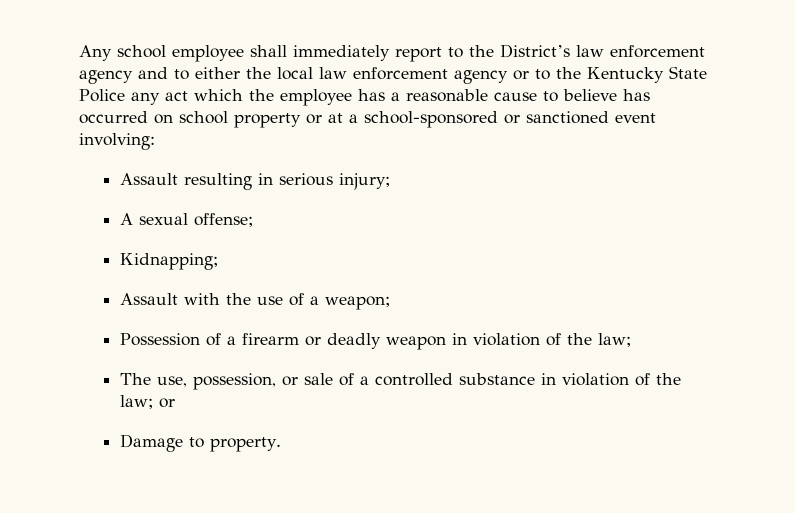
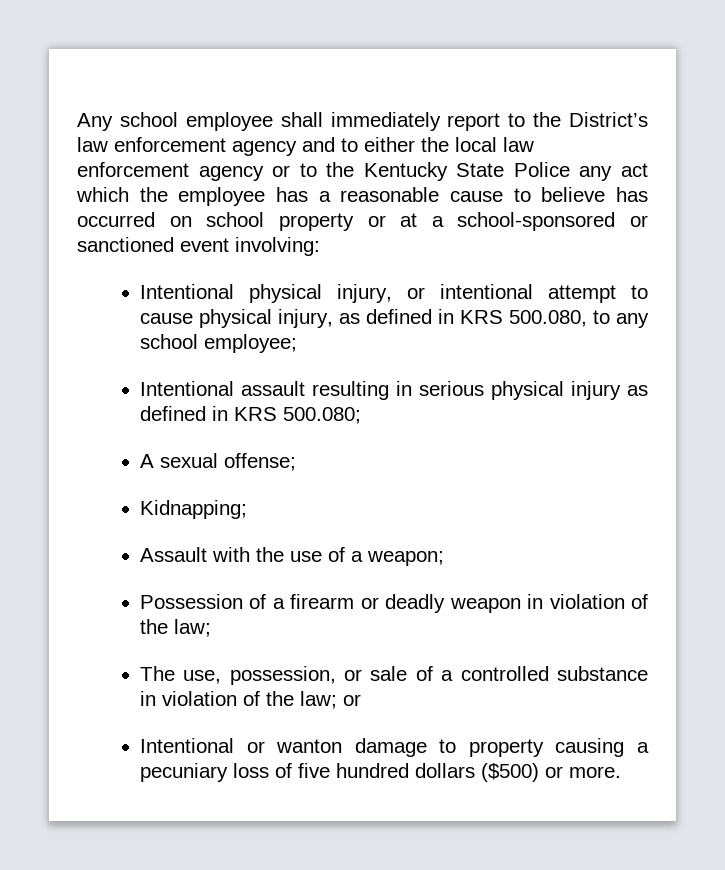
- Assault resulting in serious injury;
+ Intentional physical injury, or intentional attempt to cause physical injury, as defined in KRS 500.080, to any school employee;
+ Intentional assault resulting in serious physical injury as defined in KRS 500.080;
- Damage to property.
+ Intentional or wanton damage to property causing a pecuniary loss of five hundred dollars ($500) or more.

